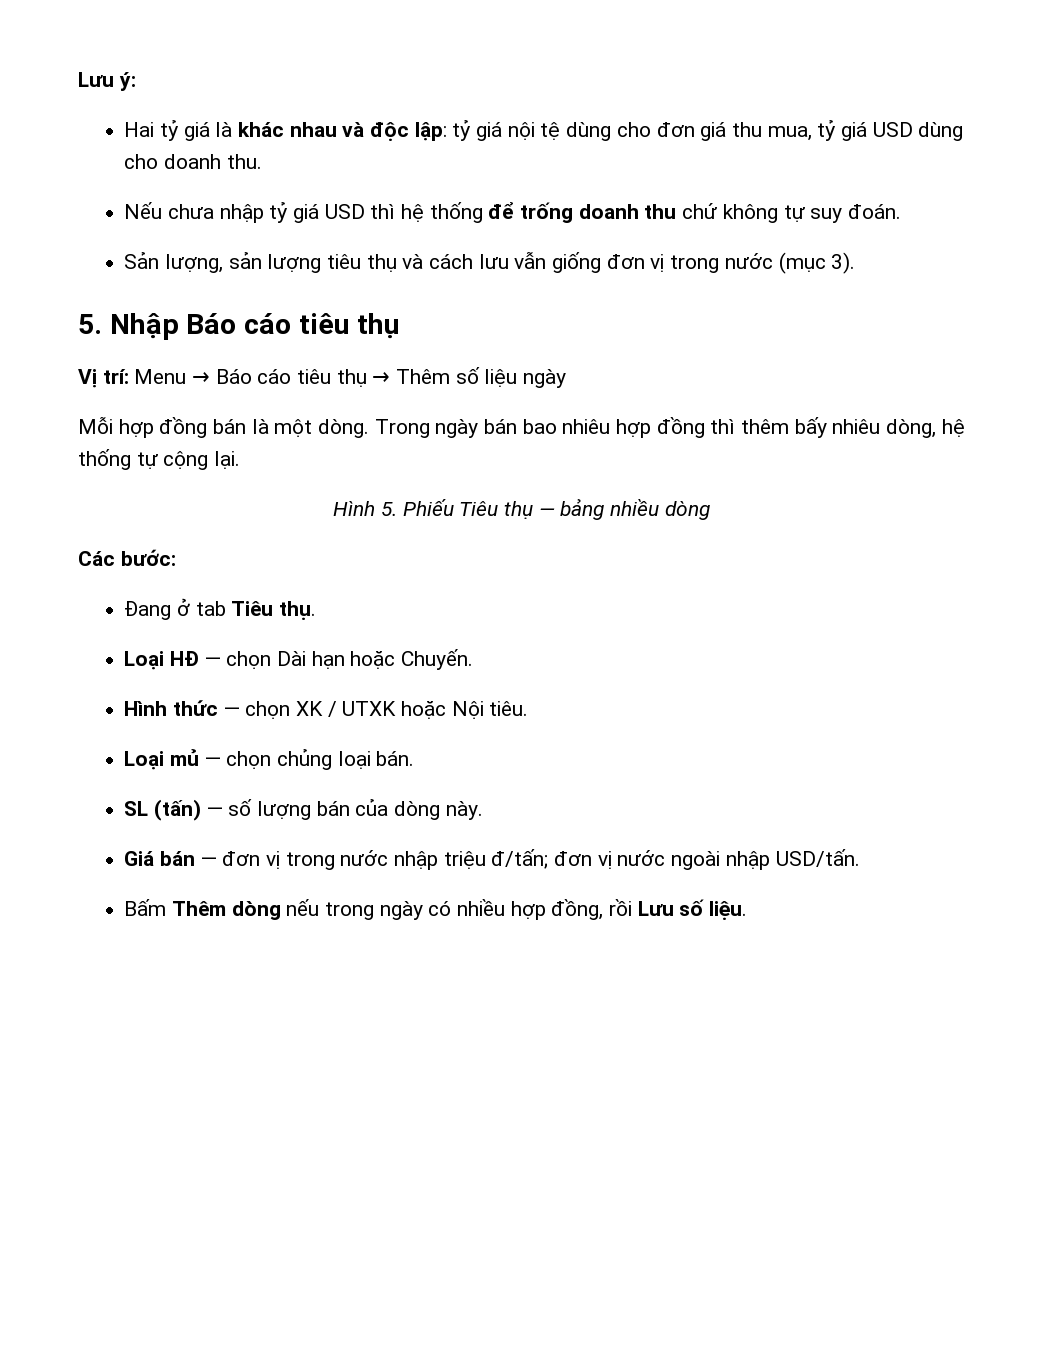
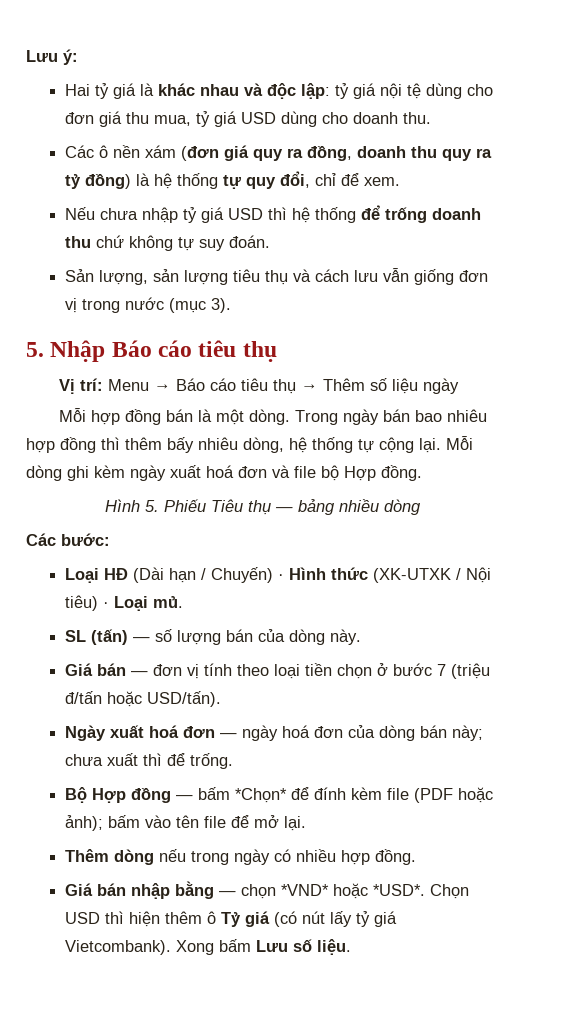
+ Các ô nền xám (đơn giá quy ra đồng, doanh thu quy ra tỷ đồng) là hệ thống tự quy đổi, chỉ để xem.
+ Mỗi dòng ghi kèm ngày xuất hoá đơn và file bộ Hợp đồng.
- Đang ở tab Tiêu thụ.
- Loại HĐ — chọn Dài hạn hoặc Chuyến.
- Hình thức — chọn XK / UTXK hoặc Nội tiêu.
- Loại mủ — chọn chủng loại bán.
+ Loại HĐ (Dài hạn / Chuyến) · Hình thức (XK-UTXK / Nội tiêu) · Loại mủ.
- Giá bán — đơn vị trong nước nhập triệu đ/tấn; đơn vị nước ngoài nhập USD/tấn.
- Bấm Thêm dòng nếu trong ngày có nhiều hợp đồng, rồi Lưu số liệu.
+ Giá bán — đơn vị tính theo loại tiền chọn ở bước 7 (triệu đ/tấn hoặc USD/tấn).
+ Ngày xuất hoá đơn — ngày hoá đơn của dòng bán này; chưa xuất thì để trống.
+ Bộ Hợp đồng — bấm *Chọn* để đính kèm file (PDF hoặc ảnh); bấm vào tên file để mở lại.
+ Thêm dòng nếu trong ngày có nhiều hợp đồng.
+ Giá bán nhập bằng — chọn *VND* hoặc *USD*. Chọn USD thì hiện thêm ô Tỷ giá (có nút lấy tỷ giá Vietcombank). Xong bấm Lưu số liệu.

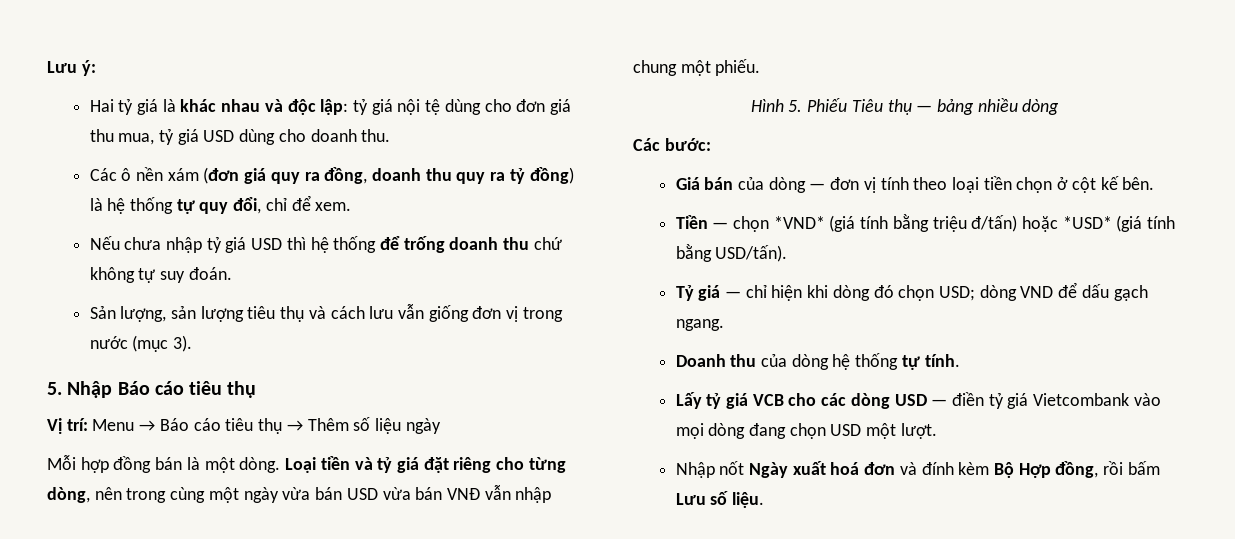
- Trong ngày bán bao nhiêu hợp đồng thì thêm bấy nhiêu dòng, hệ thống tự cộng lại. Mỗi dòng ghi kèm ngày xuất hoá đơn và file bộ Hợp đồng.
+ Loại tiền và tỷ giá đặt riêng cho từng dòng, nên trong cùng một ngày vừa bán USD vừa bán VNĐ vẫn nhập chung một phiếu.
- Loại HĐ (Dài hạn / Chuyến) · Hình thức (XK-UTXK / Nội tiêu) · Loại mủ.
- SL (tấn) — số lượng bán của dòng này.
- Giá bán — đơn vị tính theo loại tiền chọn ở bước 7 (triệu đ/tấn hoặc USD/tấn).
- Ngày xuất hoá đơn — ngày hoá đơn của dòng bán này; chưa xuất thì để trống.
- Bộ Hợp đồng — bấm *Chọn* để đính kèm file (PDF hoặc ảnh); bấm vào tên file để mở lại.
- Thêm dòng nếu trong ngày có nhiều hợp đồng.
- Giá bán nhập bằng — chọn *VND* hoặc *USD*. Chọn USD thì hiện thêm ô Tỷ giá (có nút lấy tỷ giá Vietcombank). Xong bấm Lưu số liệu.
+ Giá bán của dòng — đơn vị tính theo loại tiền chọn ở cột kế bên.
+ Tiền — chọn *VND* (giá tính bằng triệu đ/tấn) hoặc *USD* (giá tính bằng USD/tấn).
+ Tỷ giá — chỉ hiện khi dòng đó chọn USD; dòng VND để dấu gạch ngang.
+ Doanh thu của dòng hệ thống tự tính.
+ Lấy tỷ giá VCB cho các dòng USD — điền tỷ giá Vietcombank vào mọi dòng đang chọn USD một lượt.
+ Nhập nốt Ngày xuất hoá đơn và đính kèm Bộ Hợp đồng, rồi bấm Lưu số liệu.

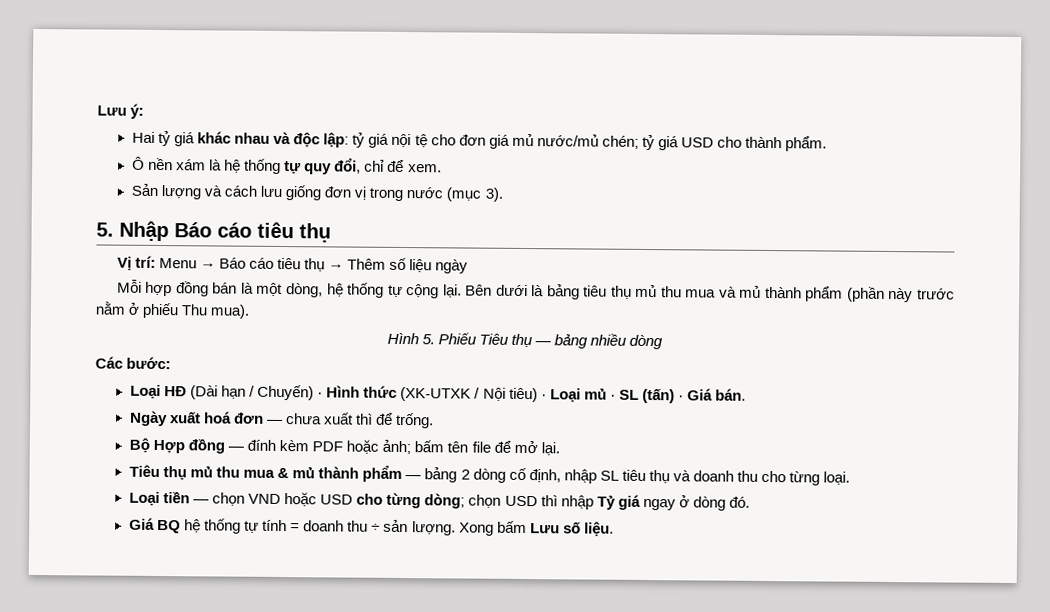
- Hai tỷ giá là khác nhau và độc lập: tỷ giá nội tệ dùng cho đơn giá thu mua, tỷ giá USD dùng cho doanh thu.
- Các ô nền xám (đơn giá quy ra đồng, doanh thu quy ra tỷ đồng) là hệ thống tự quy đổi, chỉ để xem.
+ Hai tỷ giá khác nhau và độc lập: tỷ giá nội tệ cho đơn giá mủ nước/mủ chén; tỷ giá USD cho thành phẩm.
+ Ô nền xám là hệ thống tự quy đổi, chỉ để xem.
- Nếu chưa nhập tỷ giá USD thì hệ thống để trống doanh thu chứ không tự suy đoán.
- Sản lượng, sản lượng tiêu thụ và cách lưu vẫn giống đơn vị trong nước (mục 3).
+ Sản lượng và cách lưu giống đơn vị trong nước (mục 3).
- Mỗi hợp đồng bán là một dòng. Loại tiền và tỷ giá đặt riêng cho từng dòng, nên trong cùng một ngày vừa bán USD vừa bán VNĐ vẫn nhập chung một phiếu.
+ Mỗi hợp đồng bán là một dòng, hệ thống tự cộng lại. Bên dưới là bảng tiêu thụ mủ thu mua và mủ thành phẩm (phần này trước nằm ở phiếu Thu mua).
- Giá bán của dòng — đơn vị tính theo loại tiền chọn ở cột kế bên.
- Tiền — chọn *VND* (giá tính bằng triệu đ/tấn) hoặc *USD* (giá tính bằng USD/tấn).
- Tỷ giá — chỉ hiện khi dòng đó chọn USD; dòng VND để dấu gạch ngang.
- Doanh thu của dòng hệ thống tự tính.
- Lấy tỷ giá VCB cho các dòng USD — điền tỷ giá Vietcombank vào mọi dòng đang chọn USD một lượt.
- Nhập nốt Ngày xuất hoá đơn và đính kèm Bộ Hợp đồng, rồi bấm Lưu số liệu.
+ Loại HĐ (Dài hạn / Chuyến) · Hình thức (XK-UTXK / Nội tiêu) · Loại mủ · SL (tấn) · Giá bán.
+ Ngày xuất hoá đơn — chưa xuất thì để trống.
+ Bộ Hợp đồng — đính kèm PDF hoặc ảnh; bấm tên file để mở lại.
+ Tiêu thụ mủ thu mua & mủ thành phẩm — bảng 2 dòng cố định, nhập SL tiêu thụ và doanh thu cho từng loại.
+ Loại tiền — chọn VND hoặc USD cho từng dòng; chọn USD thì nhập Tỷ giá ngay ở dòng đó.
+ Giá BQ hệ thống tự tính = doanh thu ÷ sản lượng. Xong bấm Lưu số liệu.

